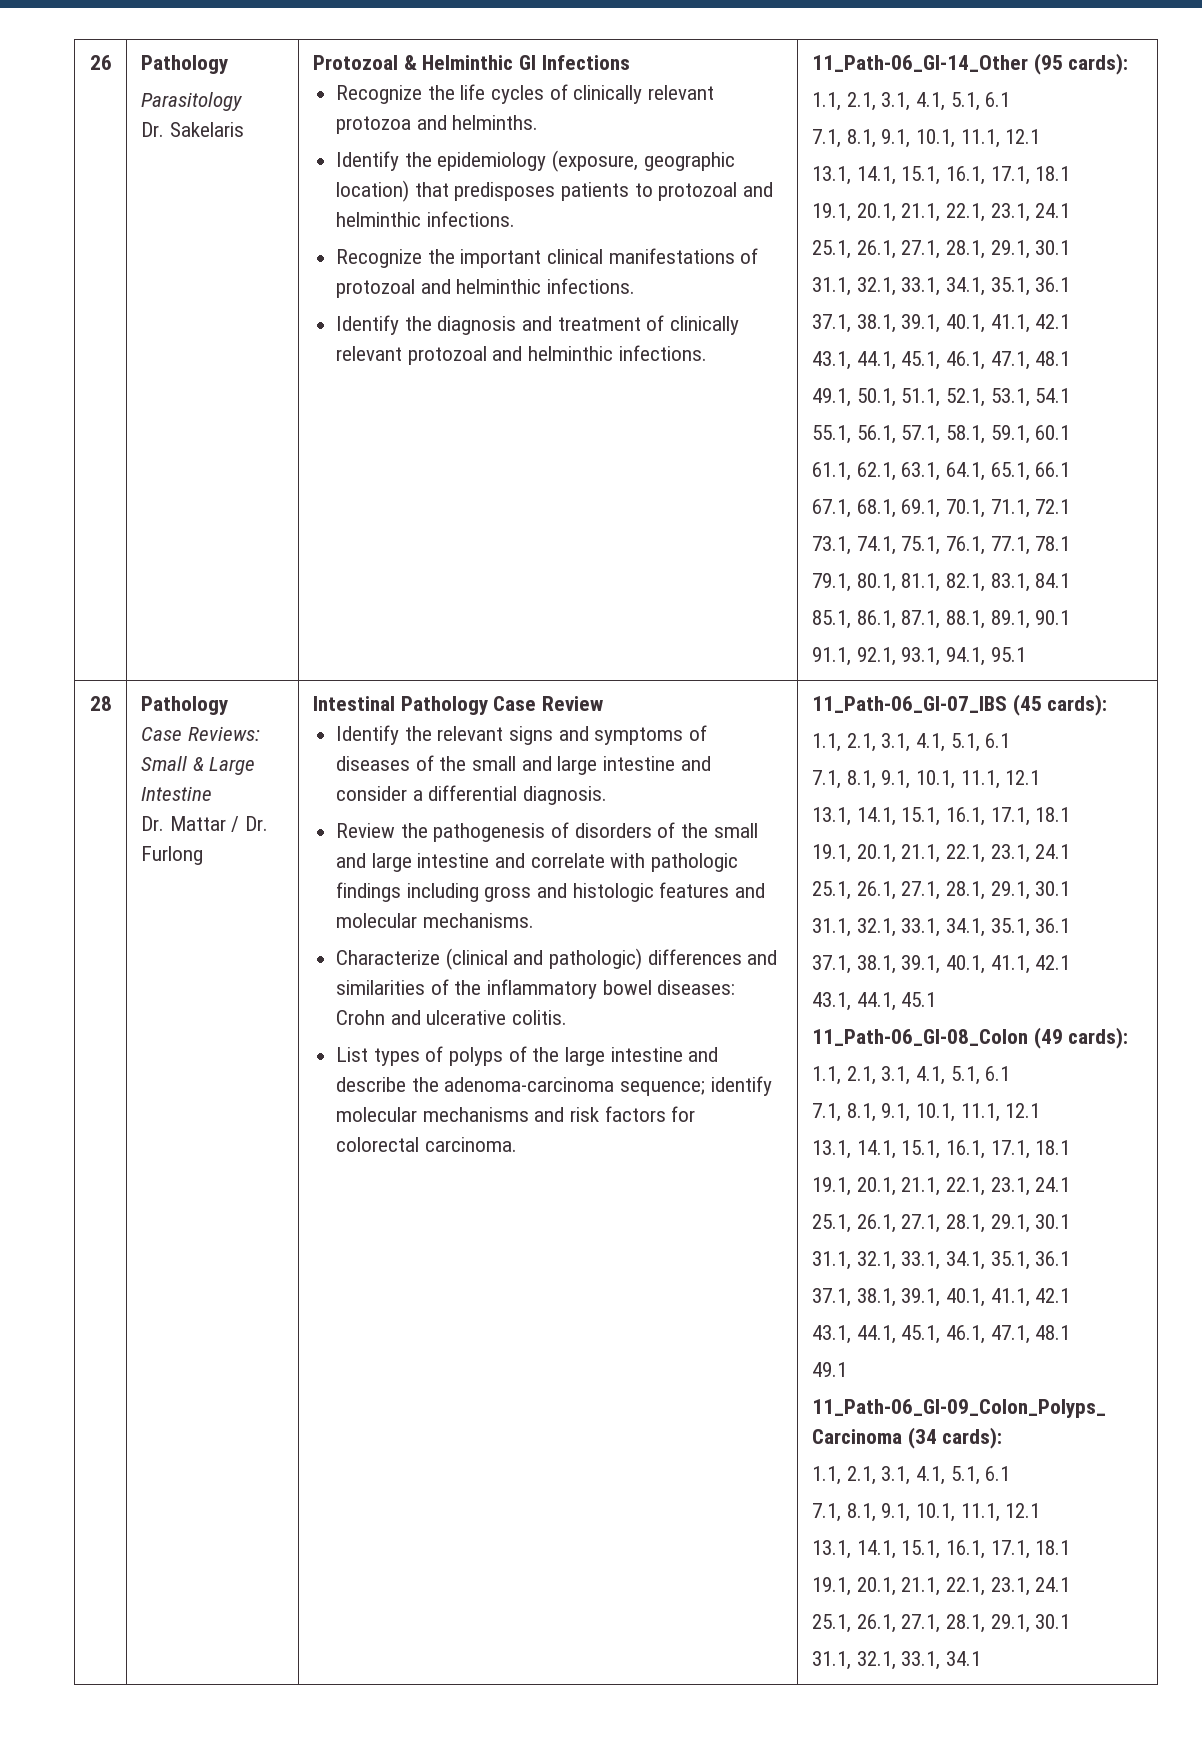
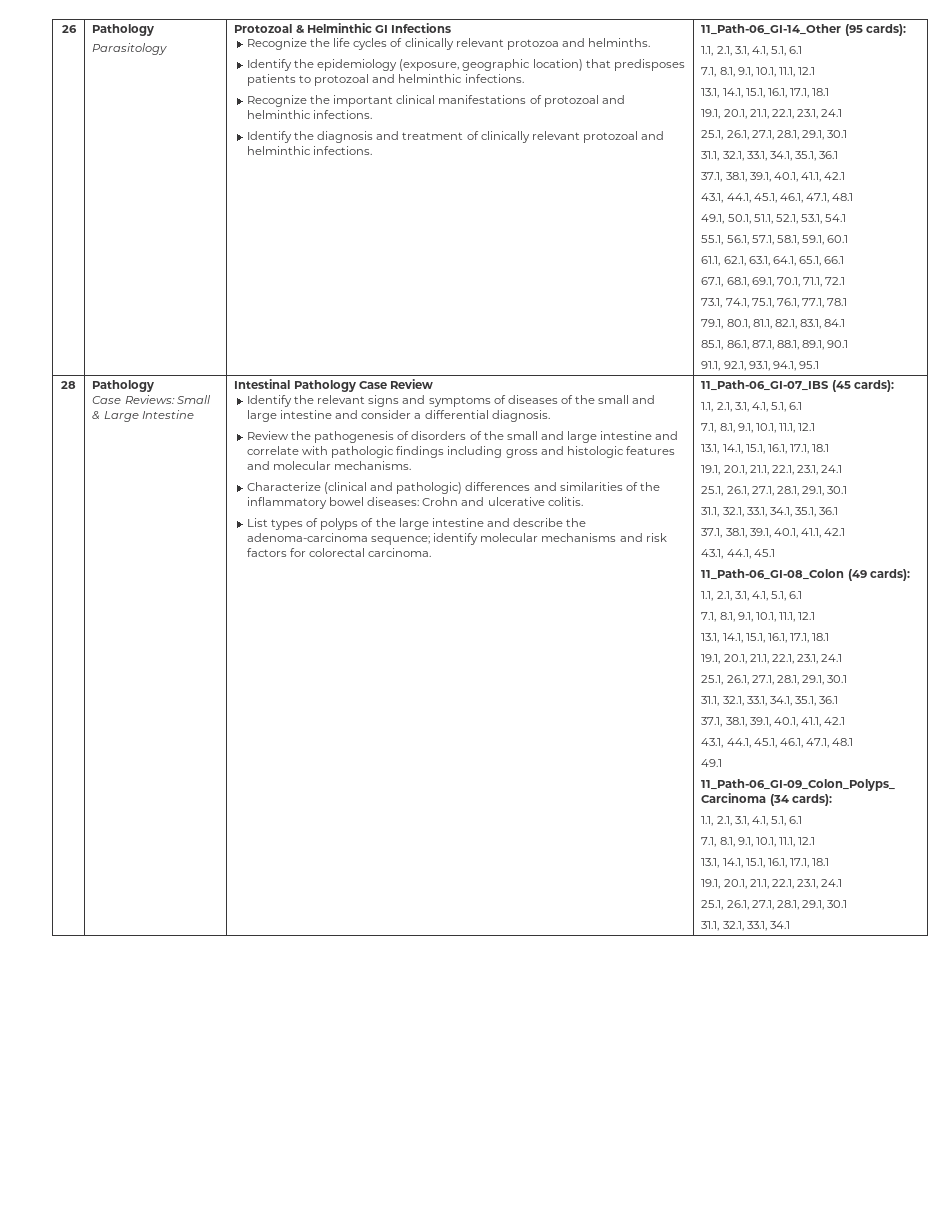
- Dr. Sakelaris
- Dr. Mattar / Dr. Furlong

